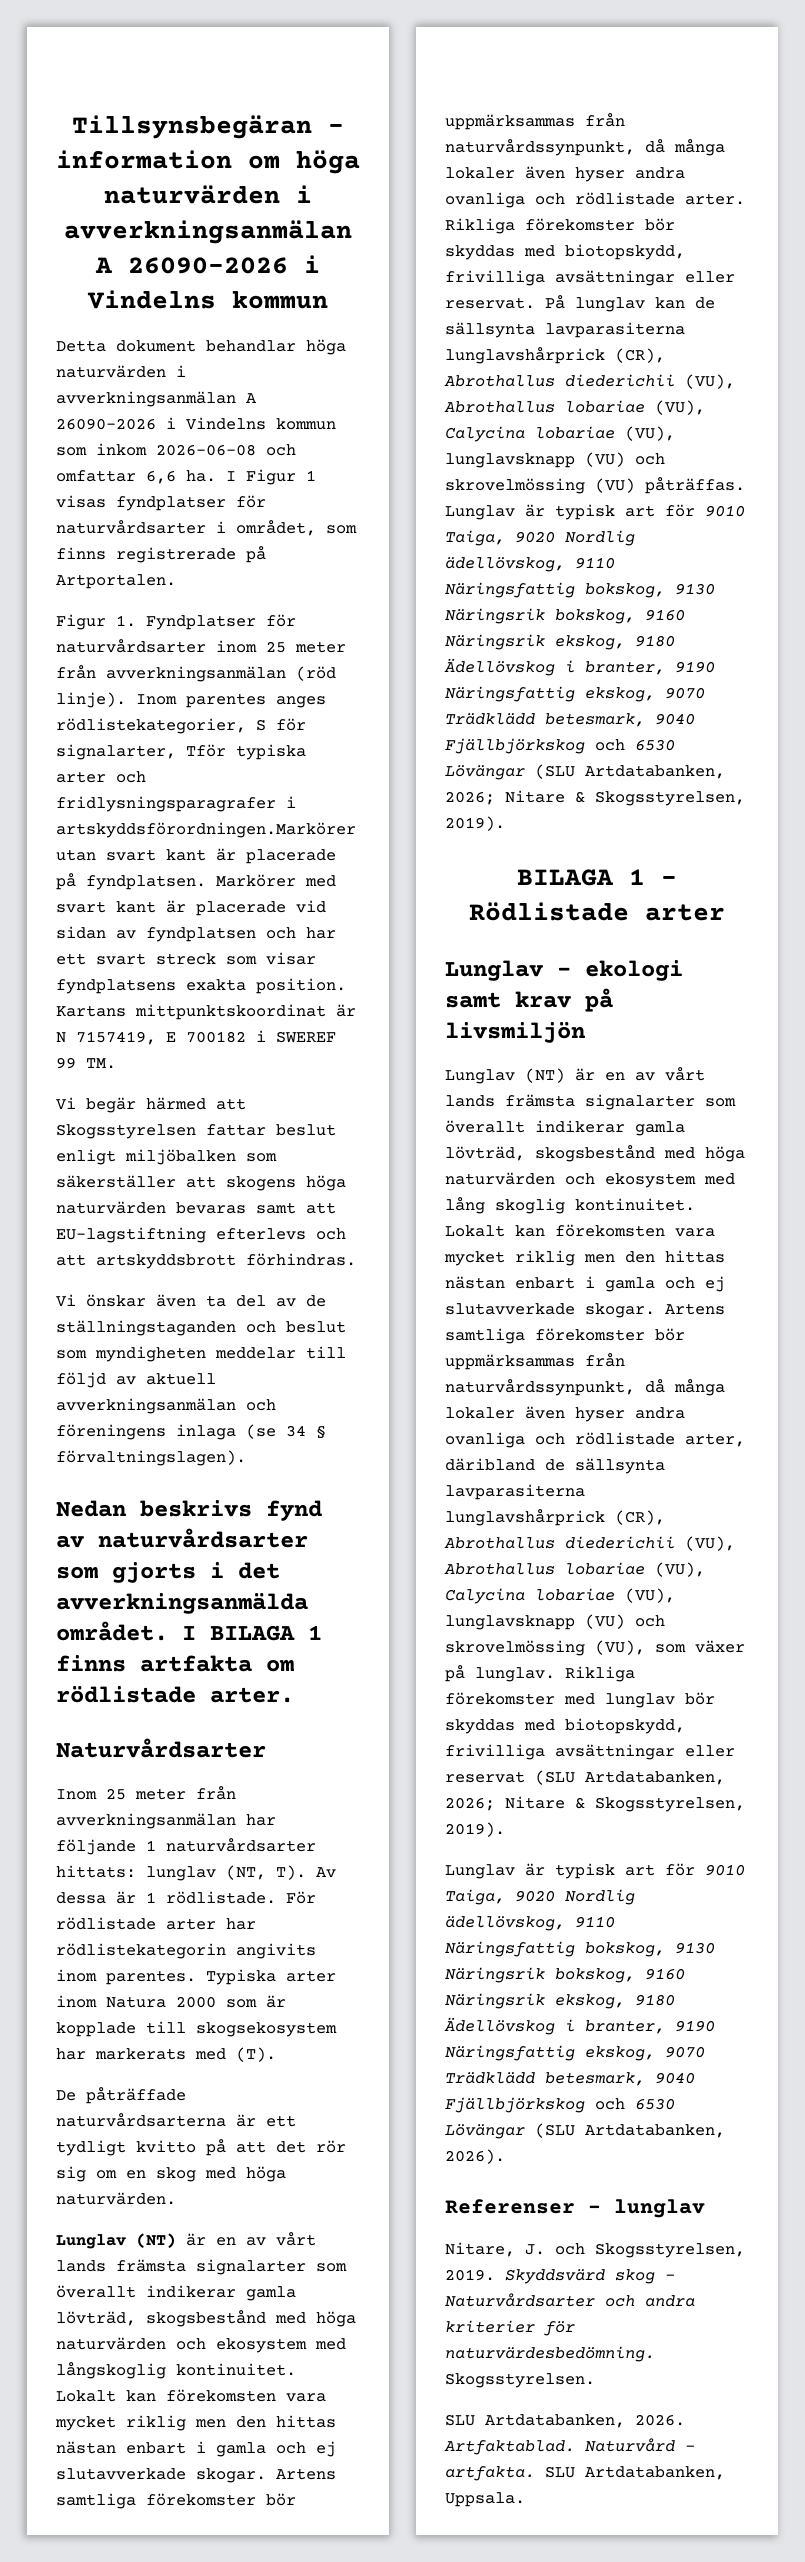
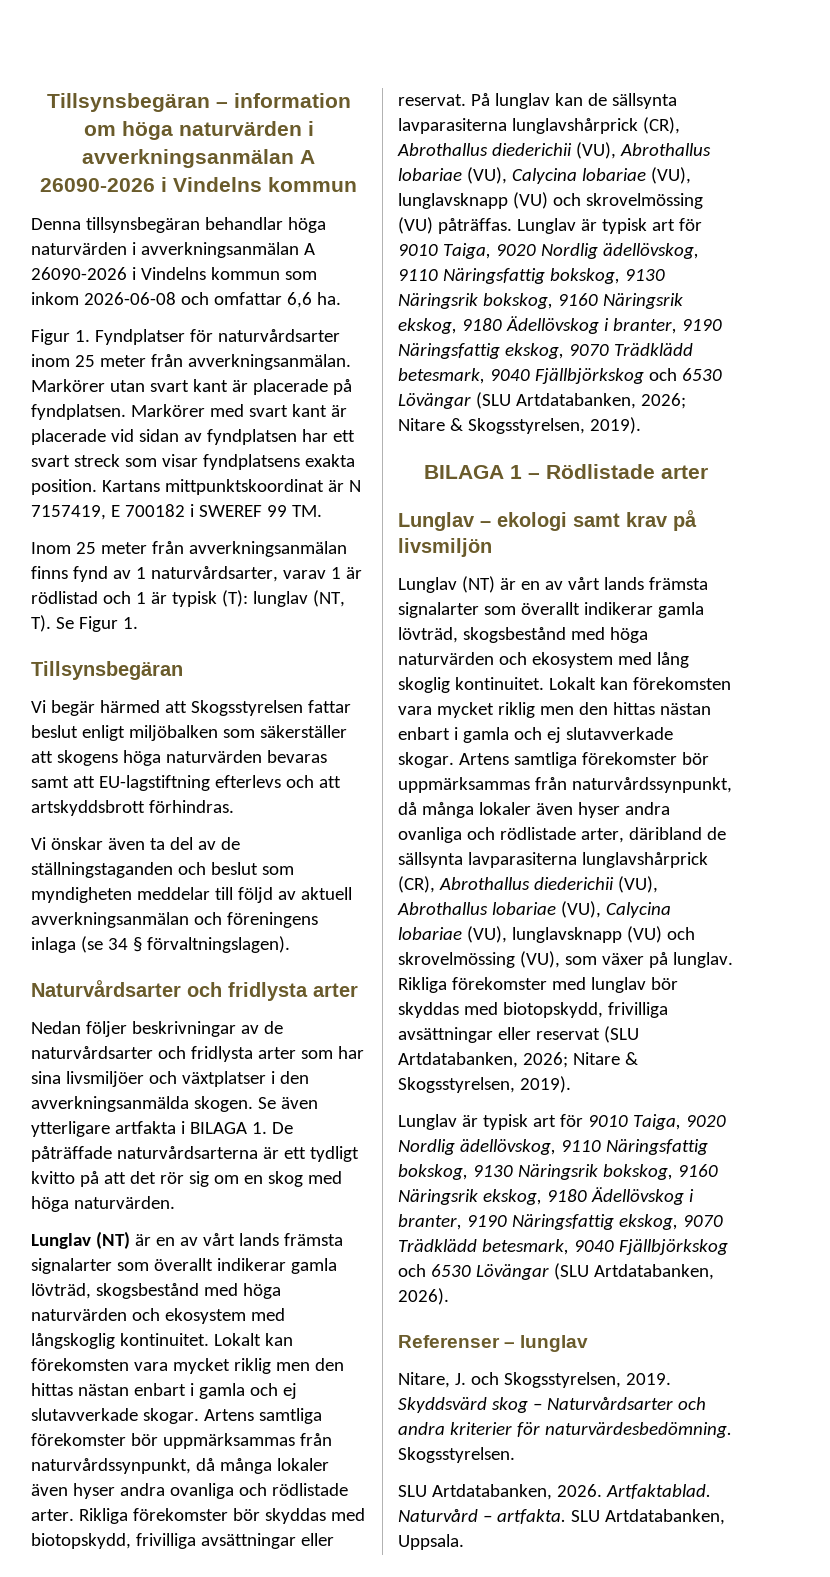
- Detta dokument behandlar höga naturvärden i avverkningsanmälan A 26090-2026 i Vindelns kommun som inkom 2026-06-08 och omfattar 6,6 ha. I Figur 1 visas fyndplatser för naturvårdsarter i området, som finns registrerade på Artportalen.
+ Denna tillsynsbegäran behandlar höga naturvärden i avverkningsanmälan A 26090-2026 i Vindelns kommun som inkom 2026-06-08 och omfattar 6,6 ha.
- Figur 1. Fyndplatser för naturvårdsarter inom 25 meter från avverkningsanmälan (röd linje). Inom parentes anges rödlistekategorier, S för signalarter, Tför typiska arter och fridlysningsparagrafer i artskyddsförordningen.Markörer utan svart kant är placerade på fyndplatsen.
+ Figur 1. Fyndplatser för naturvårdsarter inom 25 meter från avverkningsanmälan. Markörer utan svart kant är placerade på fyndplatsen.
- Markörer med svart kant är placerade vid sidan av fyndplatsen och har ett svart streck som visar fyndplatsens exakta position.
+ Markörer med svart kant är placerade vid sidan av fyndplatsen har ett svart streck som visar fyndplatsens exakta position.
+ Inom 25 meter från avverkningsanmälan finns fynd av 1 naturvårdsarter, varav 1 är rödlistad och 1 är typisk (T): lunglav (NT, T). Se Figur 1.
+ Tillsynsbegäran
- Nedan beskrivs fynd av naturvårdsarter som gjorts i det avverkningsanmälda området. I BILAGA 1 finns artfakta om rödlistade arter.
- Naturvårdsarter
- Inom 25 meter från avverkningsanmälan har följande 1 naturvårdsarter hittats: lunglav (NT, T). Av dessa är 1 rödlistade. För rödlistade arter har rödlistekategorin angivits inom parentes. Typiska arter inom Natura 2000 som är kopplade till skogsekosystem har markerats med (T).
- De påträffade naturvårdsarterna är ett tydligt kvitto på att det rör sig om en skog med höga naturvärden.
+ Naturvårdsarter och fridlysta arter
+ Nedan följer beskrivningar av de naturvårdsarter och fridlysta arter som har sina livsmiljöer och växtplatser i den avverkningsanmälda skogen. Se även ytterligare artfakta i BILAGA 1. De påträffade naturvårdsarterna är ett tydligt kvitto på att det rör sig om en skog med höga naturvärden.

